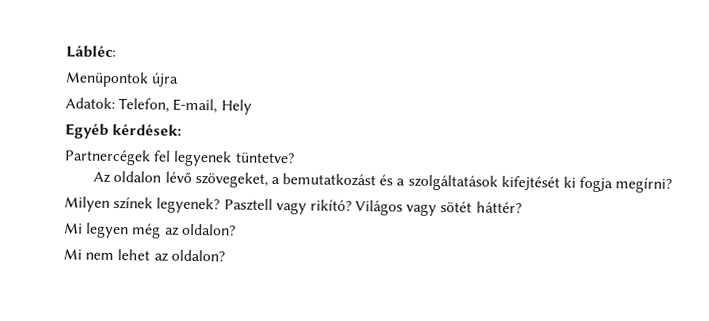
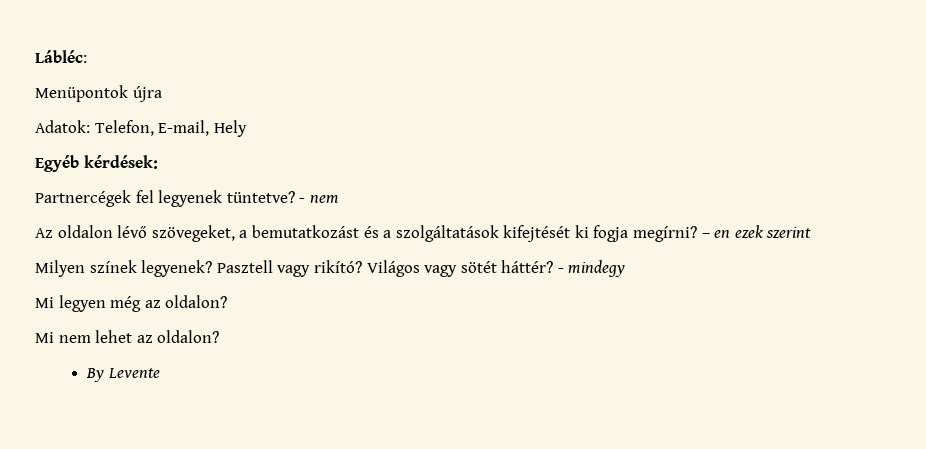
+ - nem
+ – en ezek szerint
+ - mindegy
+ By Levente

